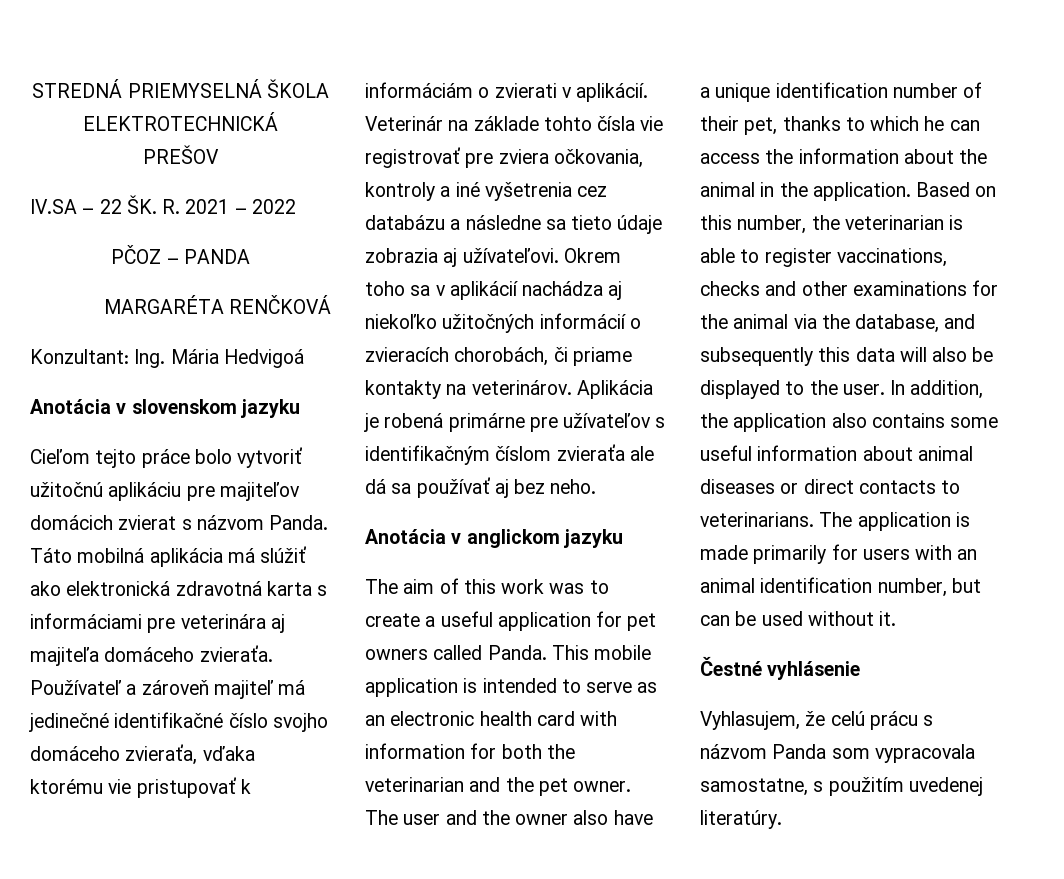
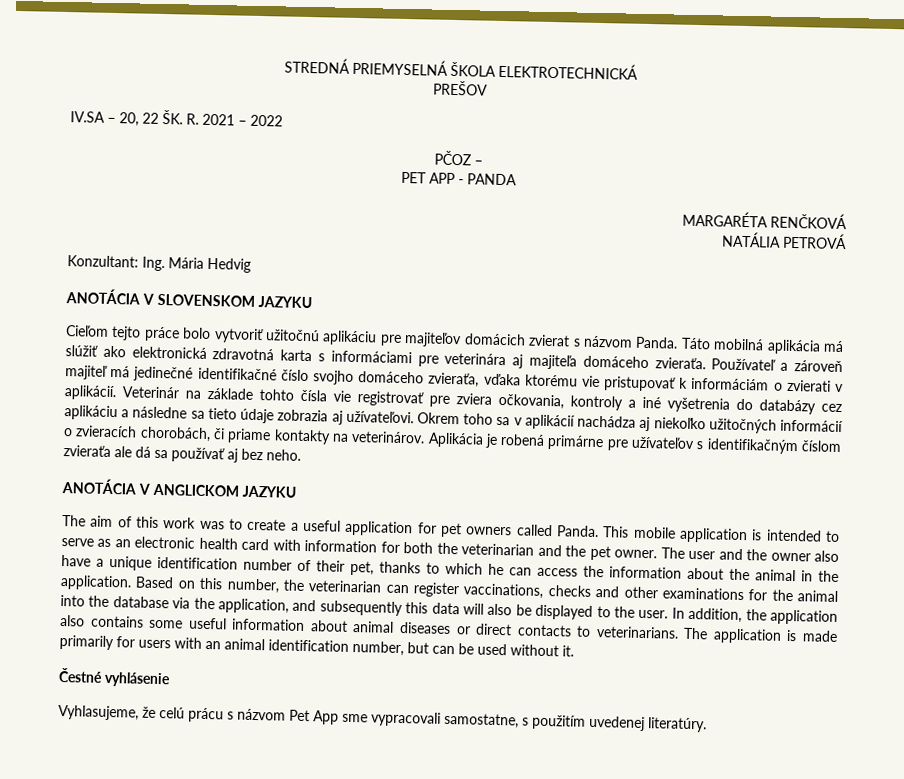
- IV.SA – 22 ŠK. R. 2021 – 2022
+ IV.SA – 20, 22 ŠK. R. 2021 – 2022
- PČOZ – PANDA
+ PČOZ –
+ PET APP - PANDA
+ NATÁLIA PETROVÁ
- Konzultant: Ing. Mária Hedvigoá
- Anotácia v slovenskom jazyku
+ Konzultant: Ing. Mária Hedvig
+ ANOTÁCIA V SLOVENSKOM JAZYKU
- Veterinár na základe tohto čísla vie registrovať pre zviera očkovania, kontroly a iné vyšetrenia cez databázu a následne sa tieto údaje zobrazia aj užívateľovi.
+ Veterinár na základe tohto čísla vie registrovať pre zviera očkovania, kontroly a iné vyšetrenia do databázy cez aplikáciu a následne sa tieto údaje zobrazia aj užívateľovi.
- Anotácia v anglickom jazyku
+ ANOTÁCIA V ANGLICKOM JAZYKU
- Based on this number, the veterinarian is able to register vaccinations, checks and other examinations for the animal via the database, and subsequently this data will also be displayed to the user.
+ Based on this number, the veterinarian can register vaccinations, checks and other examinations for the animal into the database via the application, and subsequently this data will also be displayed to the user.
- Vyhlasujem, že celú prácu s názvom Panda som vypracovala samostatne, s použitím uvedenej literatúry.
+ Vyhlasujeme, že celú prácu s názvom Pet App sme vypracovali samostatne, s použitím uvedenej literatúry.

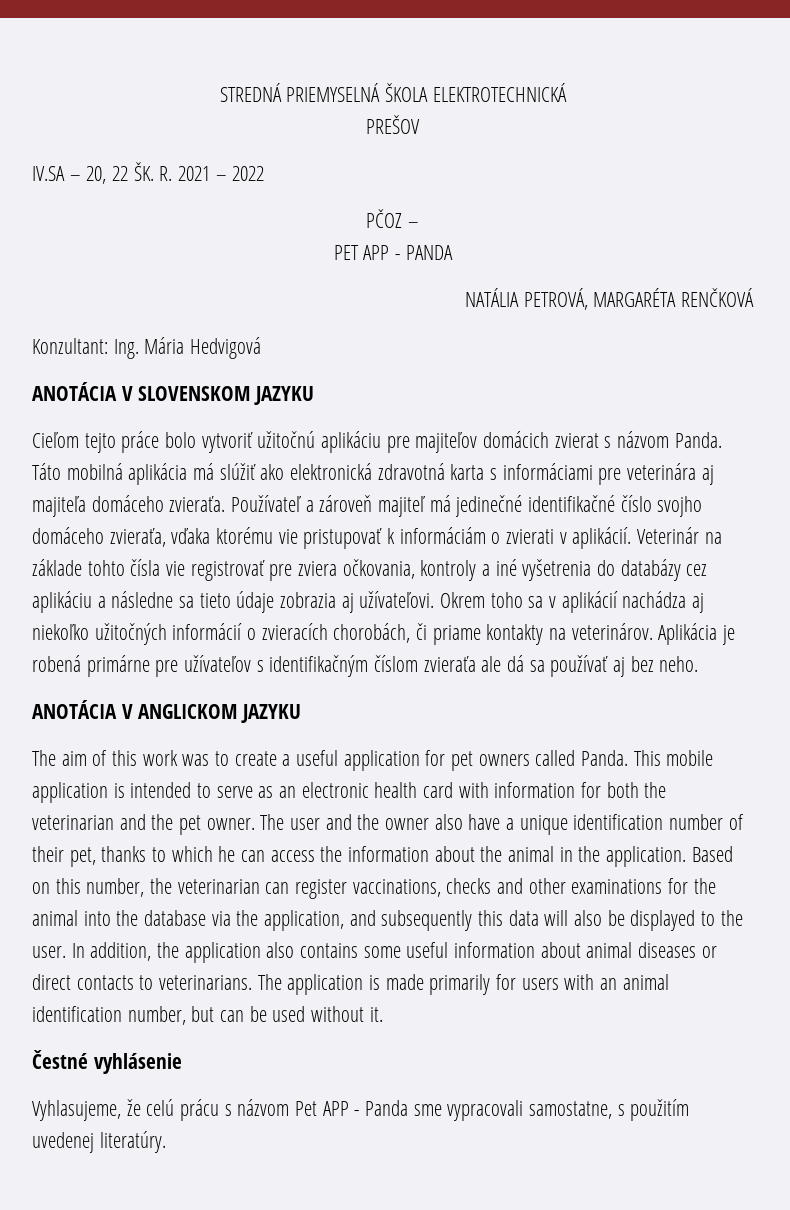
- MARGARÉTA RENČKOVÁ
+ NATÁLIA PETROVÁ, MARGARÉTA RENČKOVÁ
- NATÁLIA PETROVÁ
- Konzultant: Ing. Mária Hedvig
+ Konzultant: Ing. Mária Hedvigová
- Vyhlasujeme, že celú prácu s názvom Pet App sme vypracovali samostatne, s použitím uvedenej literatúry.
+ Vyhlasujeme, že celú prácu s názvom Pet APP - Panda sme vypracovali samostatne, s použitím uvedenej literatúry.

